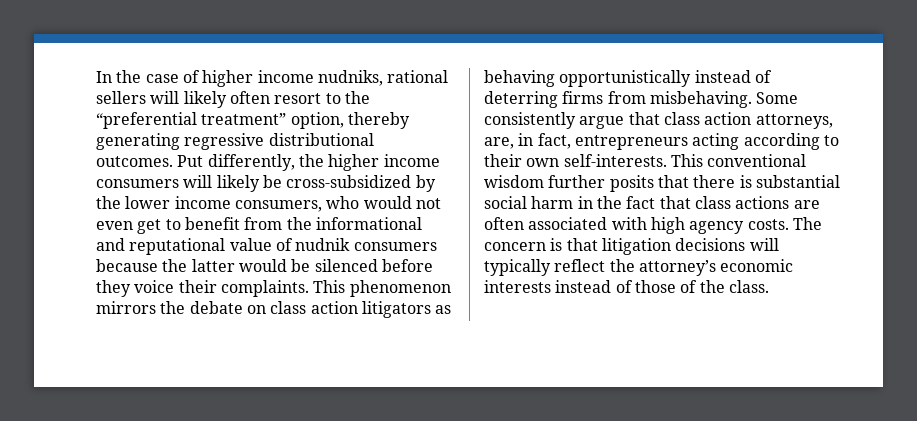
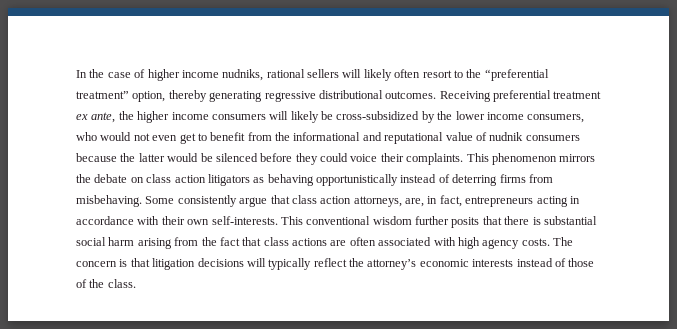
- Put differently, the higher income consumers will likely be cross-subsidized by the lower income consumers, who would not even get to benefit from the informational and reputational value of nudnik consumers because the latter would be silenced before they voice their complaints.
+ Receiving preferential treatment ex ante, the higher income consumers will likely be cross-subsidized by the lower income consumers, who would not even get to benefit from the informational and reputational value of nudnik consumers because the latter would be silenced before they could voice their complaints.
- Some consistently argue that class action attorneys, are, in fact, entrepreneurs acting according to their own self-interests.
+ Some consistently argue that class action attorneys, are, in fact, entrepreneurs acting in accordance with their own self-interests.
- This conventional wisdom further posits that there is substantial social harm in the fact that class actions are often associated with high agency costs.
+ This conventional wisdom further posits that there is substantial social harm arising from the fact that class actions are often associated with high agency costs.

